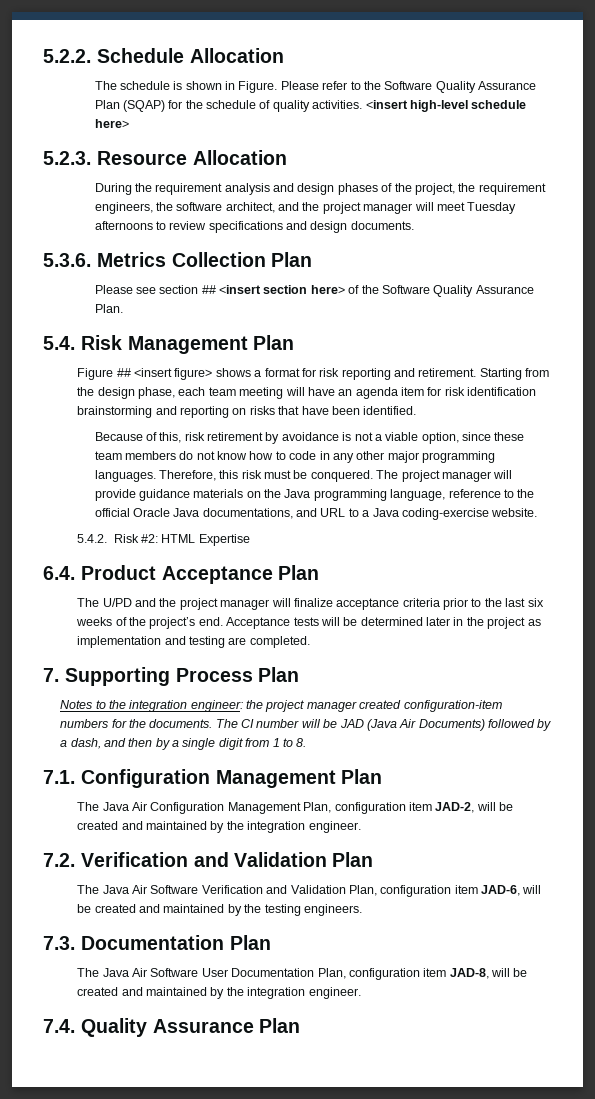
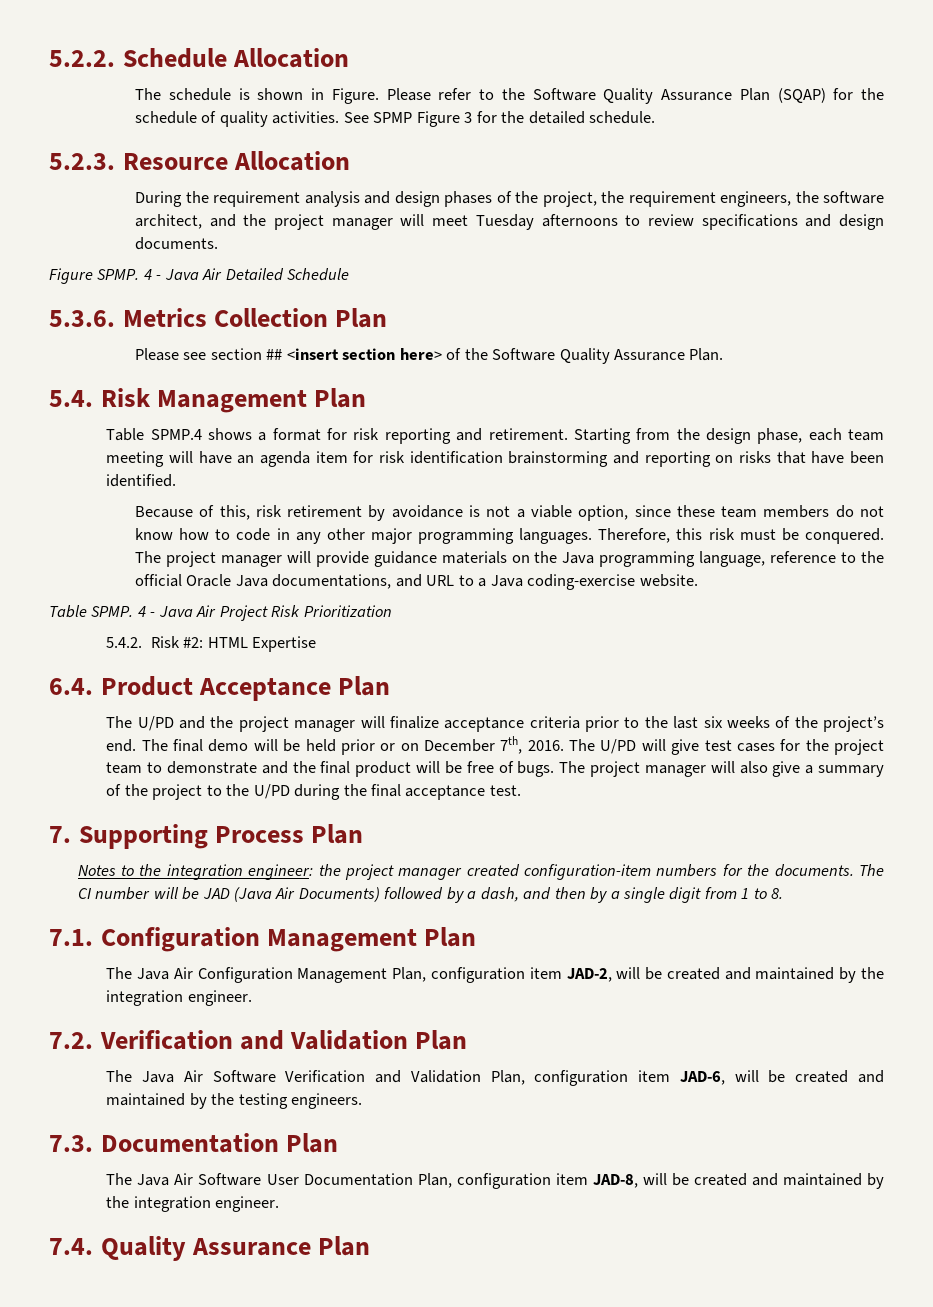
- <insert high-level schedule here>
+ See SPMP Figure 3 for the detailed schedule.
+ Figure SPMP. 4 - Java Air Detailed Schedule
- Figure ## <insert figure> shows a format for risk reporting and retirement.
+ Table SPMP.4 shows a format for risk reporting and retirement.
+ Table SPMP. 4 - Java Air Project Risk Prioritization
- Acceptance tests will be determined later in the project as implementation and testing are completed.
+ The final demo will be held prior or on December 7th, 2016. The U/PD will give test cases for the project team to demonstrate and the final product will be free of bugs. The project manager will also give a summary of the project to the U/PD during the final acceptance test.

